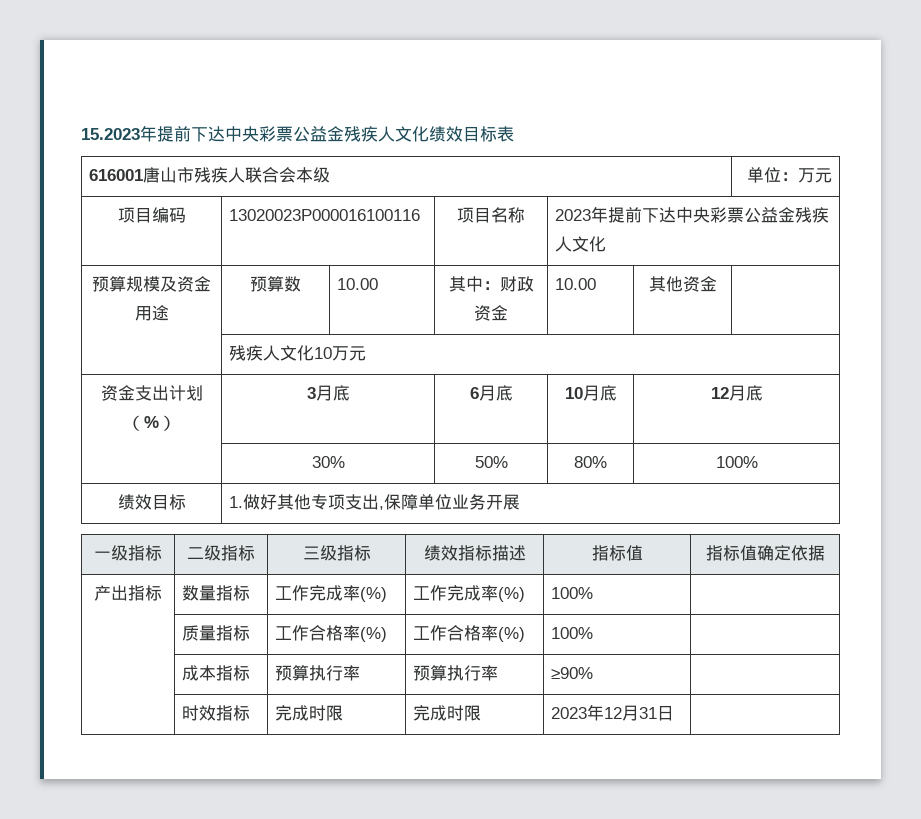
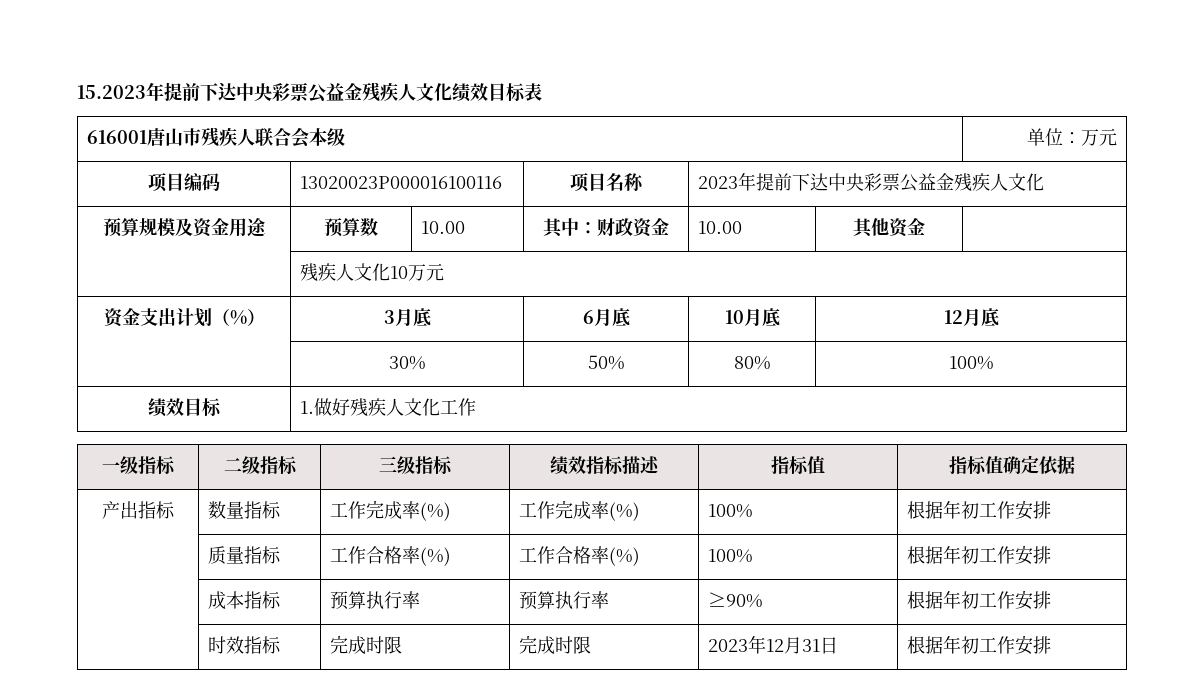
- 绩效目标 | 1.做好其他专项支出,保障单位业务开展
+ 绩效目标 | 1.做好残疾人文化工作
- 产出指标 | 数量指标 | 工作完成率(%) | 工作完成率(%) | 100% |
+ 产出指标 | 数量指标 | 工作完成率(%) | 工作完成率(%) | 100% | 根据年初工作安排
- | 质量指标 | 工作合格率(%) | 工作合格率(%) | 100% |
+ | 质量指标 | 工作合格率(%) | 工作合格率(%) | 100% | 根据年初工作安排
- | 成本指标 | 预算执行率 | 预算执行率 | ≥90% |
+ | 成本指标 | 预算执行率 | 预算执行率 | ≥90% | 根据年初工作安排
- | 时效指标 | 完成时限 | 完成时限 | 2023年12月31日 |
+ | 时效指标 | 完成时限 | 完成时限 | 2023年12月31日 | 根据年初工作安排

